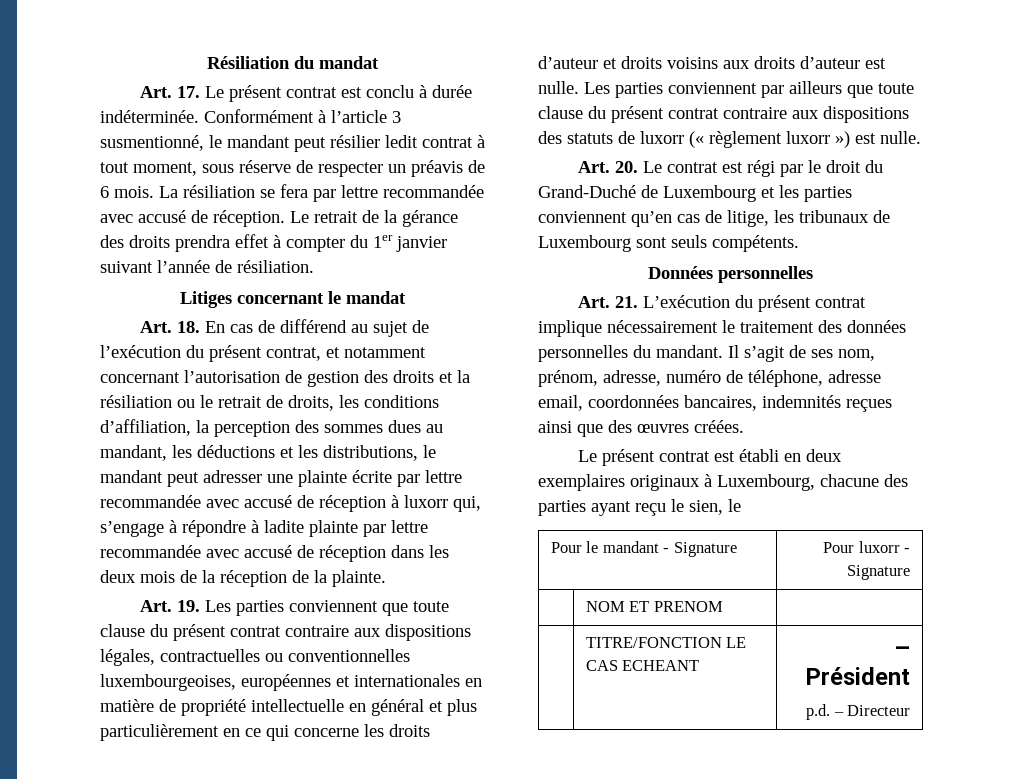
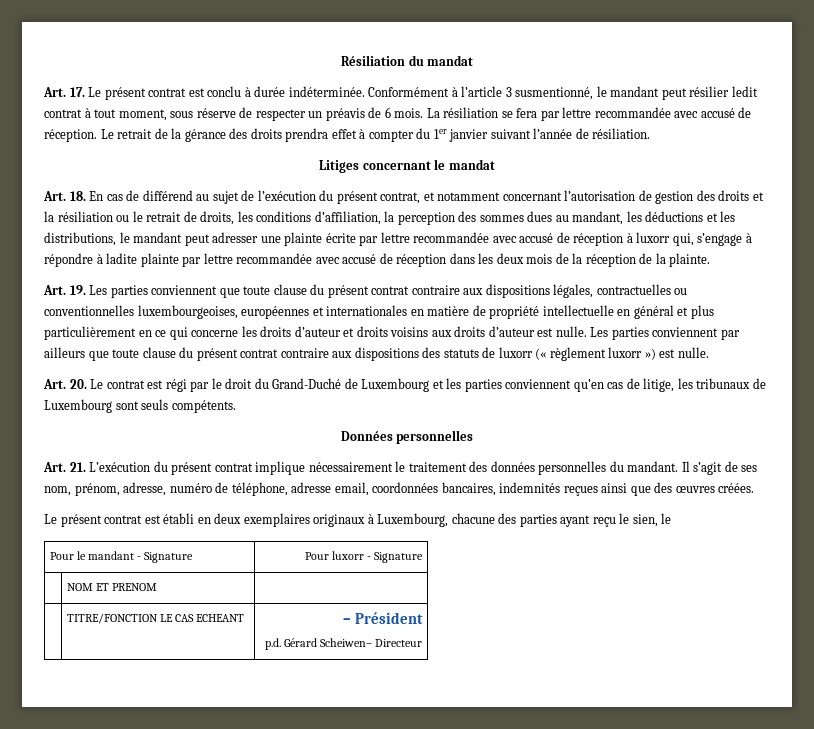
  | TITRE/FONCTION LE CAS ECHEANT | – Président
- p.d. – Directeur
+ p.d. Gérard Scheiwen– Directeur

